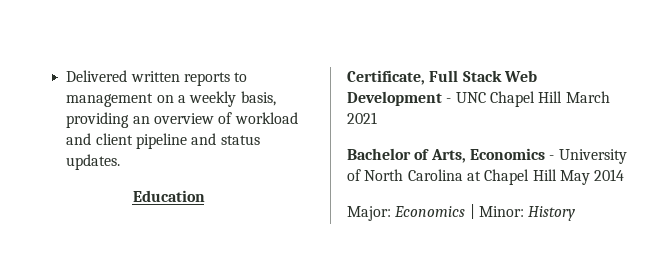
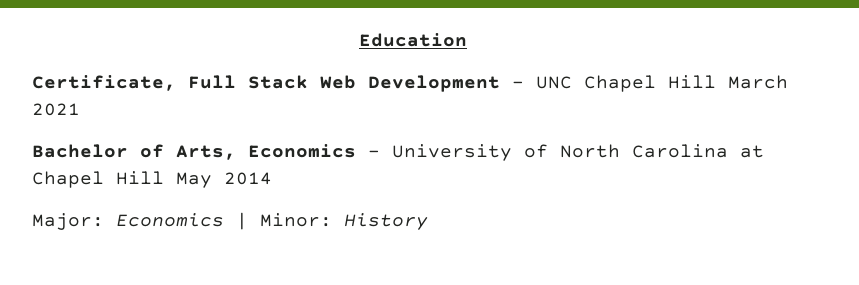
- Delivered written reports to management on a weekly basis, providing an overview of workload and client pipeline and status updates.

